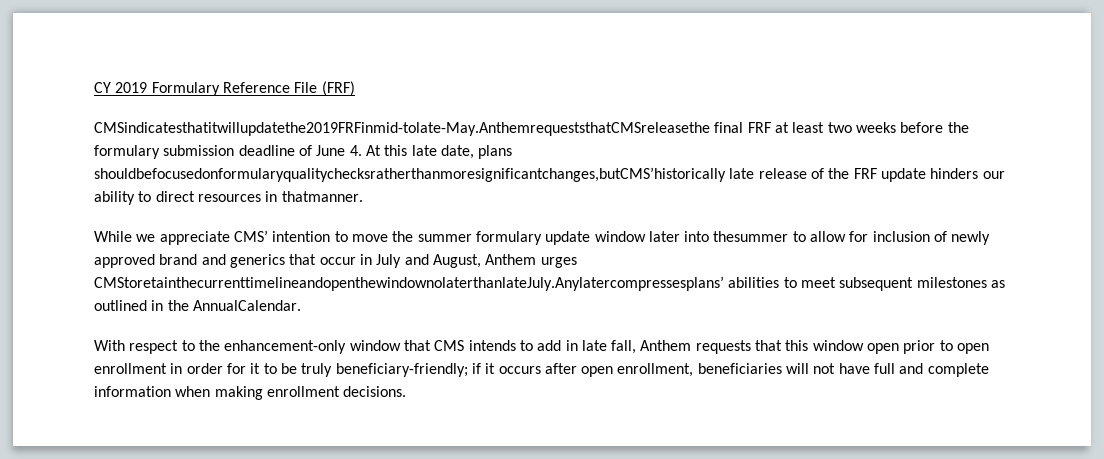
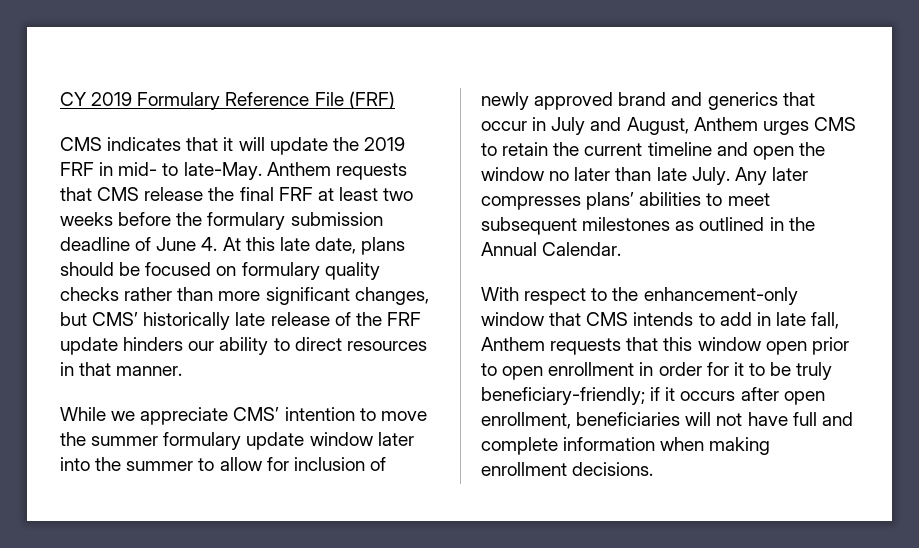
- CMSindicatesthatitwillupdatethe2019FRFinmid-tolate-May.AnthemrequeststhatCMSreleasethe final FRF at least two weeks before the formulary submission deadline of June 4. At this late date, plans shouldbefocusedonformularyqualitychecksratherthanmoresignificantchanges,butCMS’historically late release of the FRF update hinders our ability to direct resources in thatmanner.
+ CMS indicates that it will update the 2019 FRF in mid- to late-May. Anthem requests that CMS release the final FRF at least two weeks before the formulary submission deadline of June 4. At this late date, plans should be focused on formulary quality checks rather than more significant changes, but CMS’ historically late release of the FRF update hinders our ability to direct resources in that manner.
- While we appreciate CMS’ intention to move the summer formulary update window later into thesummer to allow for inclusion of newly approved brand and generics that occur in July and August, Anthem urges CMStoretainthecurrenttimelineandopenthewindownolaterthanlateJuly.Anylatercompressesplans’ abilities to meet subsequent milestones as outlined in the AnnualCalendar.
+ While we appreciate CMS’ intention to move the summer formulary update window later into the summer to allow for inclusion of newly approved brand and generics that occur in July and August, Anthem urges CMS to retain the current timeline and open the window no later than late July. Any later compresses plans’ abilities to meet subsequent milestones as outlined in the Annual Calendar.

